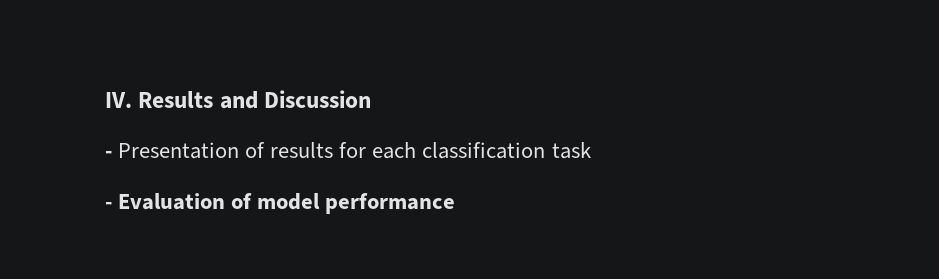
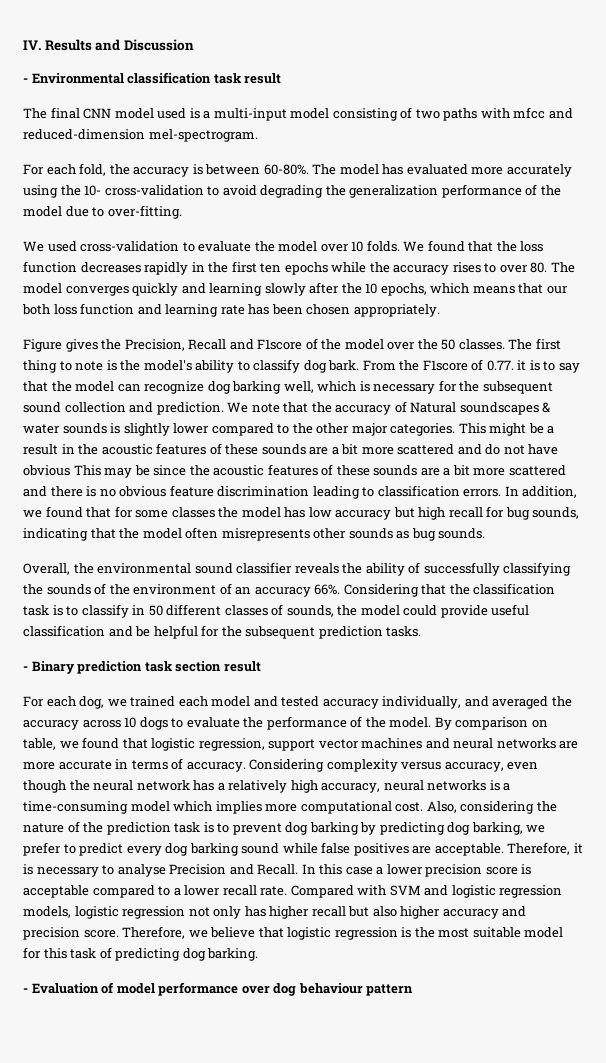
- - Presentation of results for each classification task
+ - Environmental classification task result
+ The final CNN model used is a multi-input model consisting of two paths with mfcc and reduced-dimension mel-spectrogram.
+ For each fold, the accuracy is between 60-80%. The model has evaluated more accurately using the 10- cross-validation to avoid degrading the generalization performance of the model due to over-fitting.
+ We used cross-validation to evaluate the model over 10 folds. We found that the loss function decreases rapidly in the first ten epochs while the accuracy rises to over 80. The model converges quickly and learning slowly after the 10 epochs, which means that our both loss function and learning rate has been chosen appropriately.
+ Figure gives the Precision, Recall and F1score of the model over the 50 classes. The first thing to note is the model's ability to classify dog bark. From the F1score of 0.77. it is to say that the model can recognize dog barking well, which is necessary for the subsequent sound collection and prediction. We note that the accuracy of Natural soundscapes & water sounds is slightly lower compared to the other major categories. This might be a result in the acoustic features of these sounds are a bit more scattered and do not have obvious This may be since the acoustic features of these sounds are a bit more scattered and there is no obvious feature discrimination leading to classification errors. In addition, we found that for some classes the model has low accuracy but high recall for bug sounds, indicating that the model often misrepresents other sounds as bug sounds.
+ Overall, the environmental sound classifier reveals the ability of successfully classifying the sounds of the environment of an accuracy 66%. Considering that the classification task is to classify in 50 different classes of sounds, the model could provide useful classification and be helpful for the subsequent prediction tasks.
+ - Binary prediction task section result
+ For each dog, we trained each model and tested accuracy individually, and averaged the accuracy across 10 dogs to evaluate the performance of the model. By comparison on table, we found that logistic regression, support vector machines and neural networks are more accurate in terms of accuracy. Considering complexity versus accuracy, even though the neural network has a relatively high accuracy, neural networks is a time-consuming model which implies more computational cost. Also, considering the nature of the prediction task is to prevent dog barking by predicting dog barking, we prefer to predict every dog barking sound while false positives are acceptable. Therefore, it is necessary to analyse Precision and Recall. In this case a lower precision score is acceptable compared to a lower recall rate. Compared with SVM and logistic regression models, logistic regression not only has higher recall but also higher accuracy and precision score. Therefore, we believe that logistic regression is the most suitable model for this task of predicting dog barking.
- - Evaluation of model performance
+ - Evaluation of model performance over dog behaviour pattern

